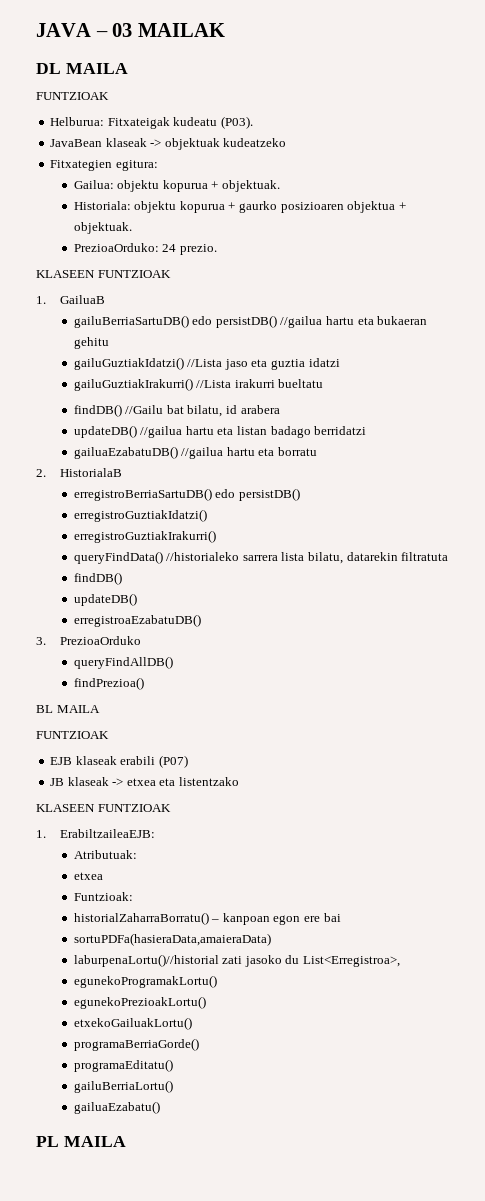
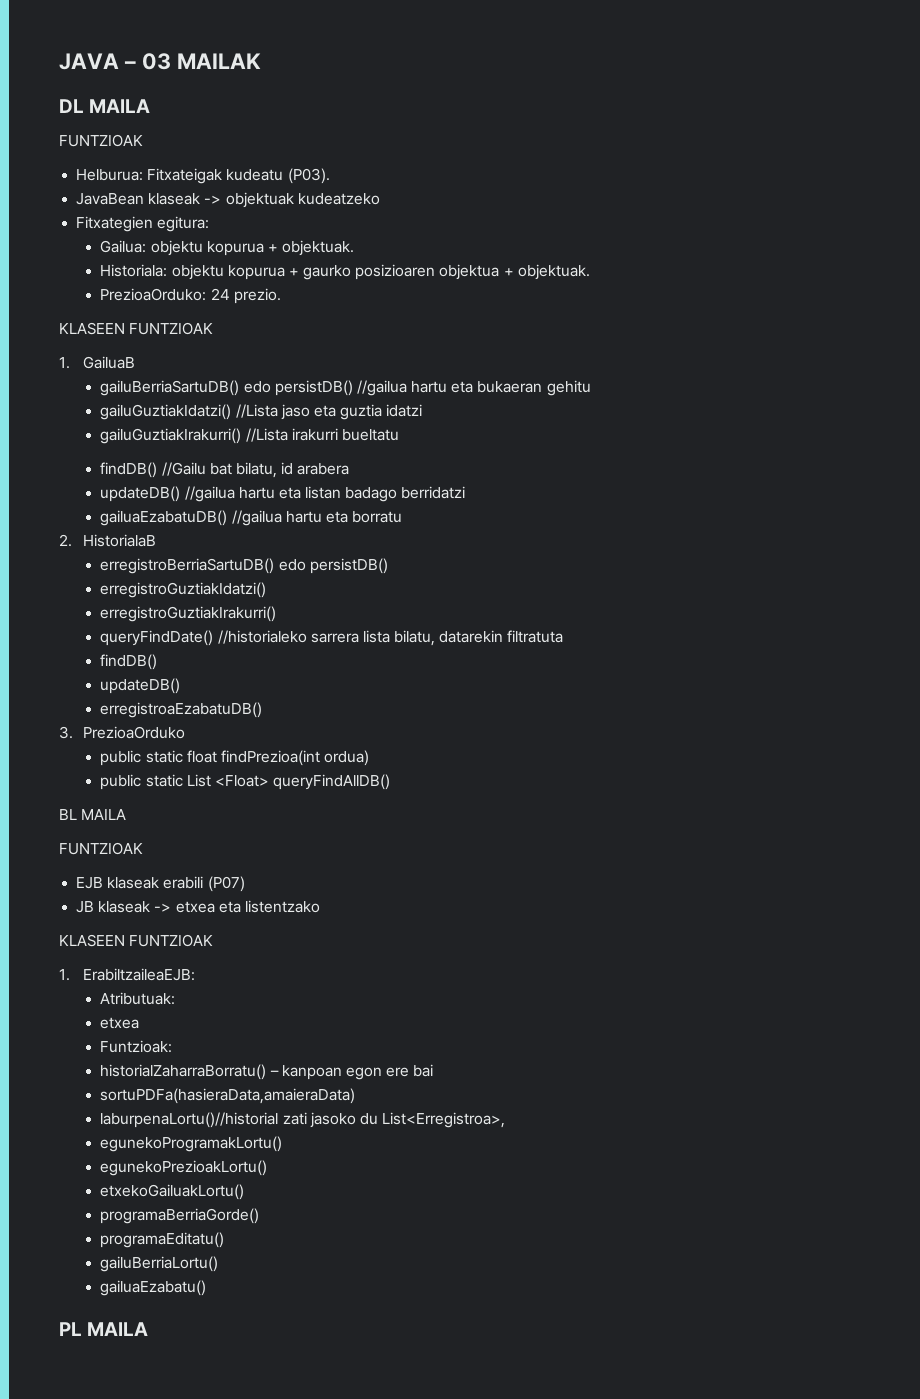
- queryFindData() //historialeko sarrera lista bilatu, datarekin filtratuta
+ queryFindDate() //historialeko sarrera lista bilatu, datarekin filtratuta
- queryFindAllDB()
+ public static float findPrezioa(int ordua)
+ public static List <Float> queryFindAllDB()
- findPrezioa()

